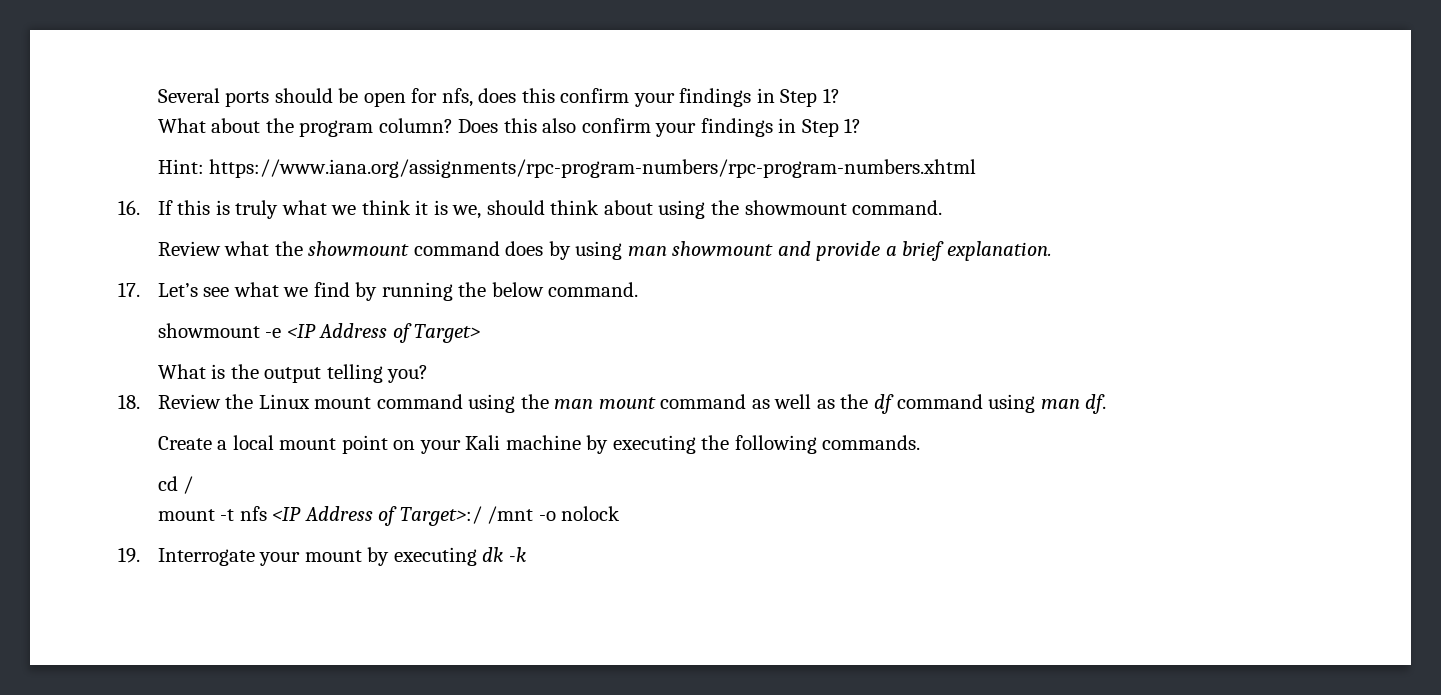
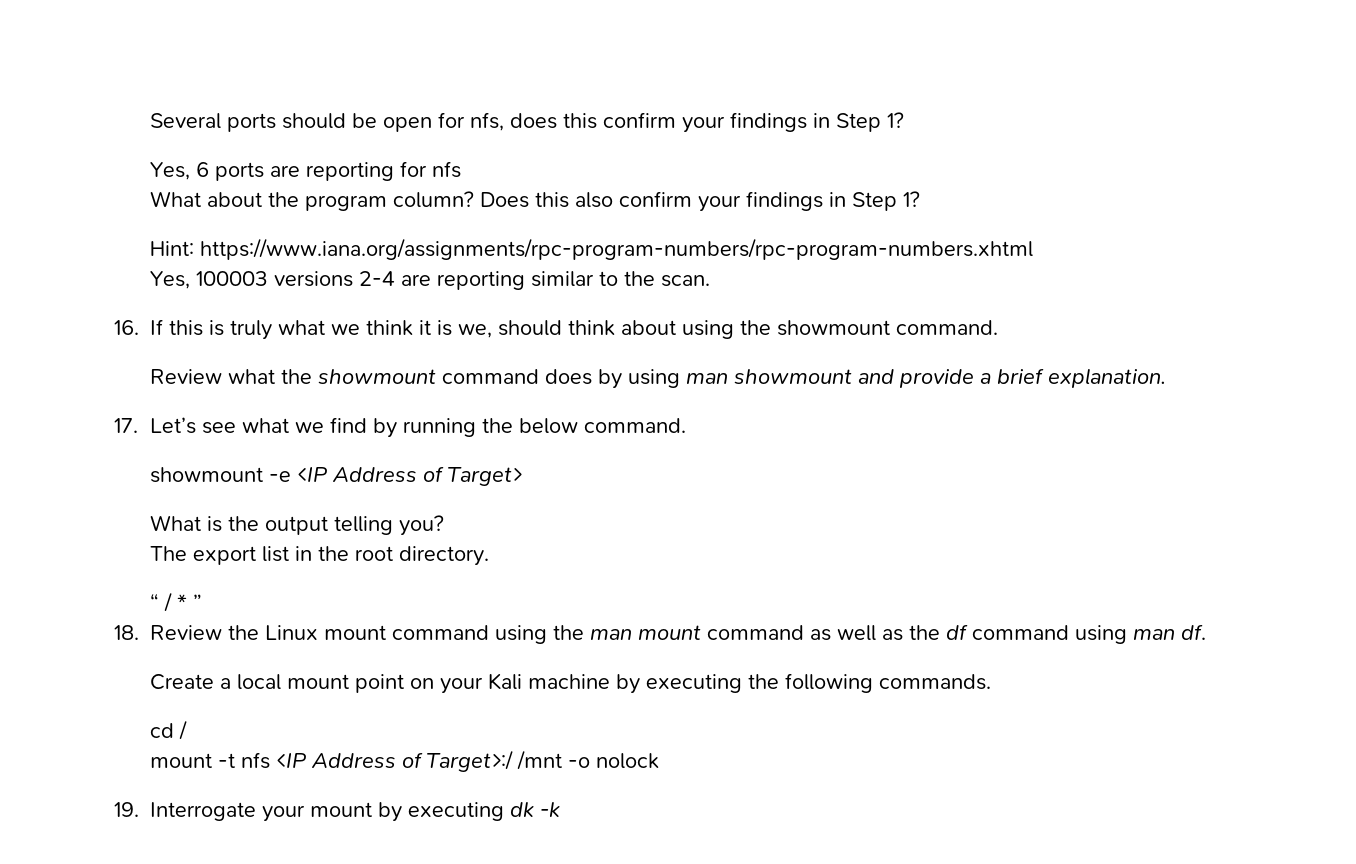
+ Yes, 6 ports are reporting for nfs
+ Yes, 100003 versions 2-4 are reporting similar to the scan.
+ The export list in the root directory.
+ “ / * ”

